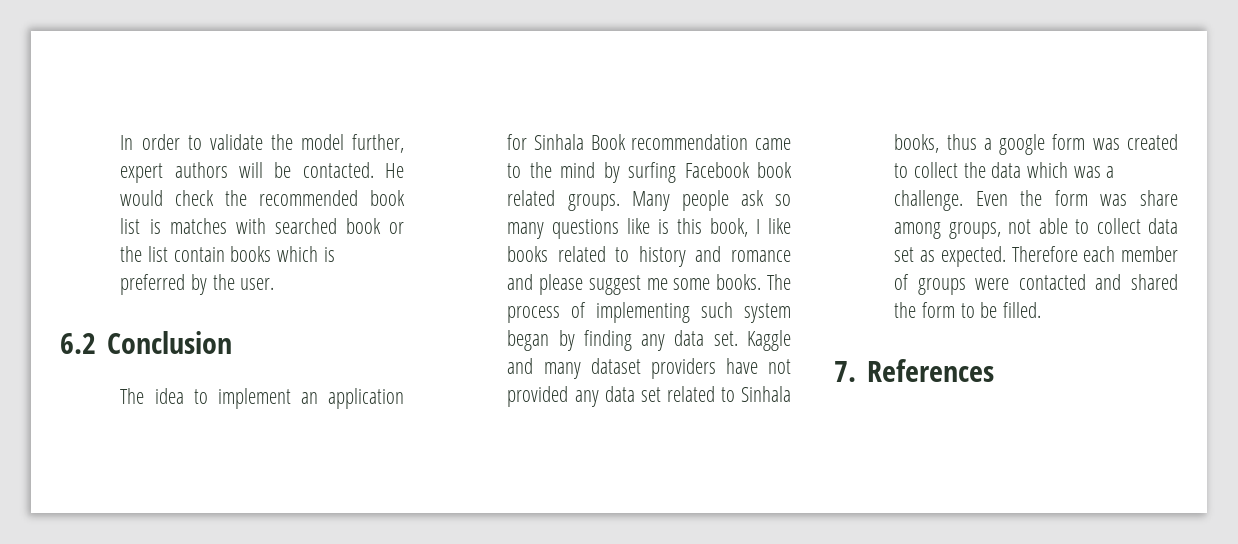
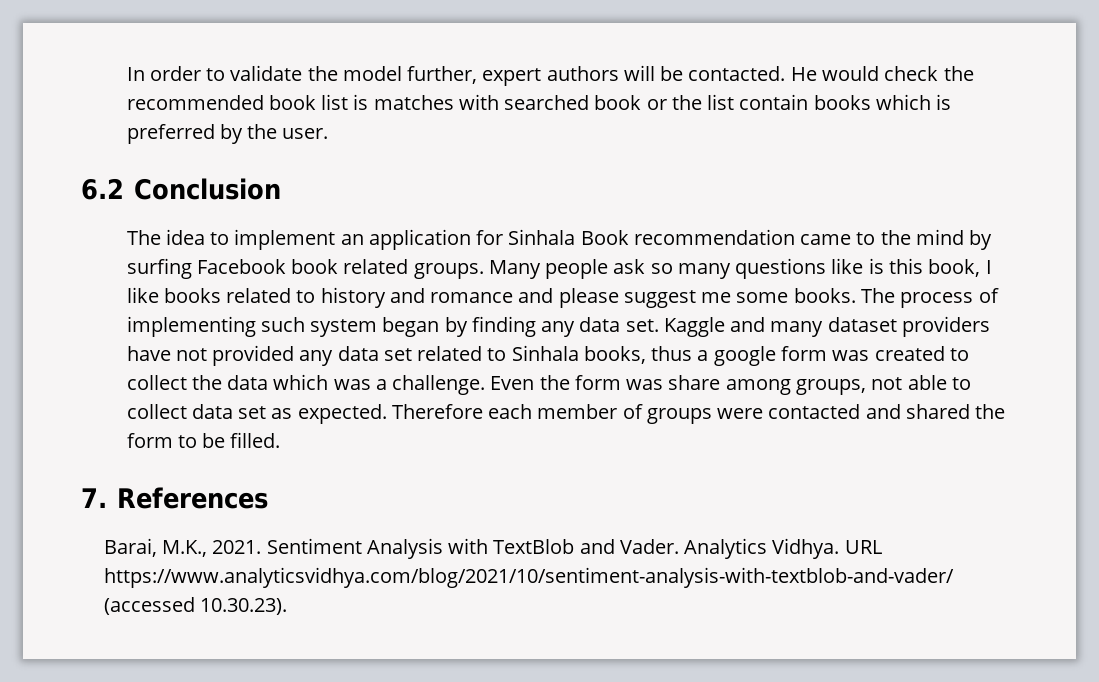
+ Barai, M.K., 2021. Sentiment Analysis with TextBlob and Vader. Analytics Vidhya. URL https://www.analyticsvidhya.com/blog/2021/10/sentiment-analysis-with-textblob-and-vader/ (accessed 10.30.23).

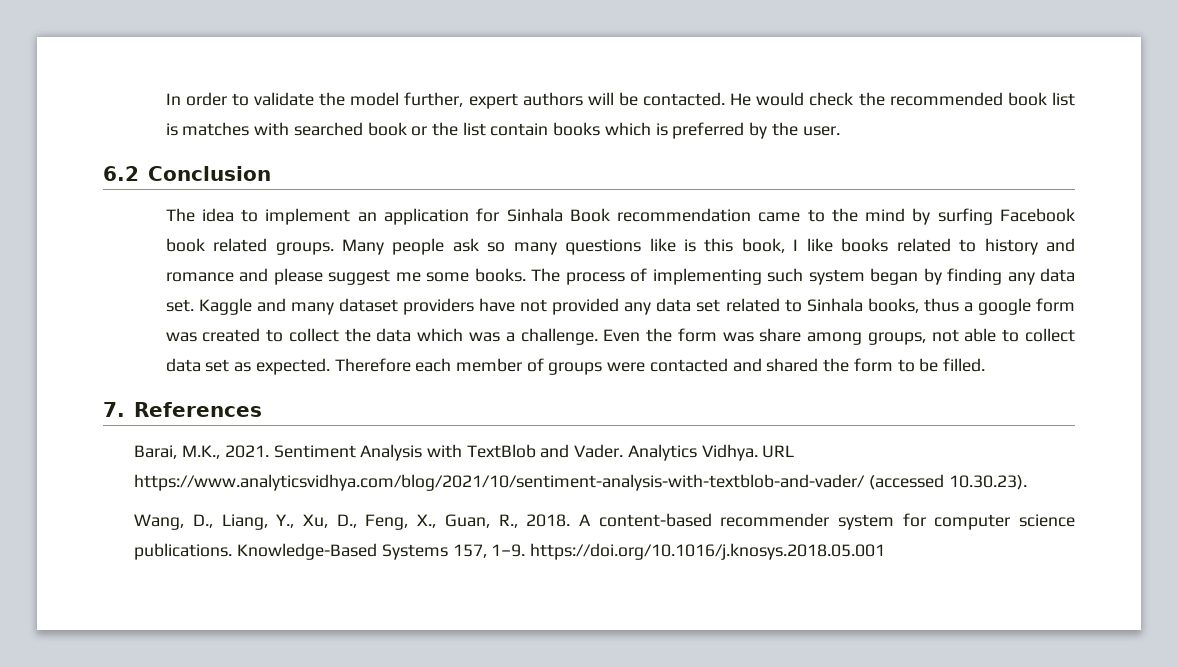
+ Wang, D., Liang, Y., Xu, D., Feng, X., Guan, R., 2018. A content-based recommender system for computer science publications. Knowledge-Based Systems 157, 1–9. https://doi.org/10.1016/j.knosys.2018.05.001

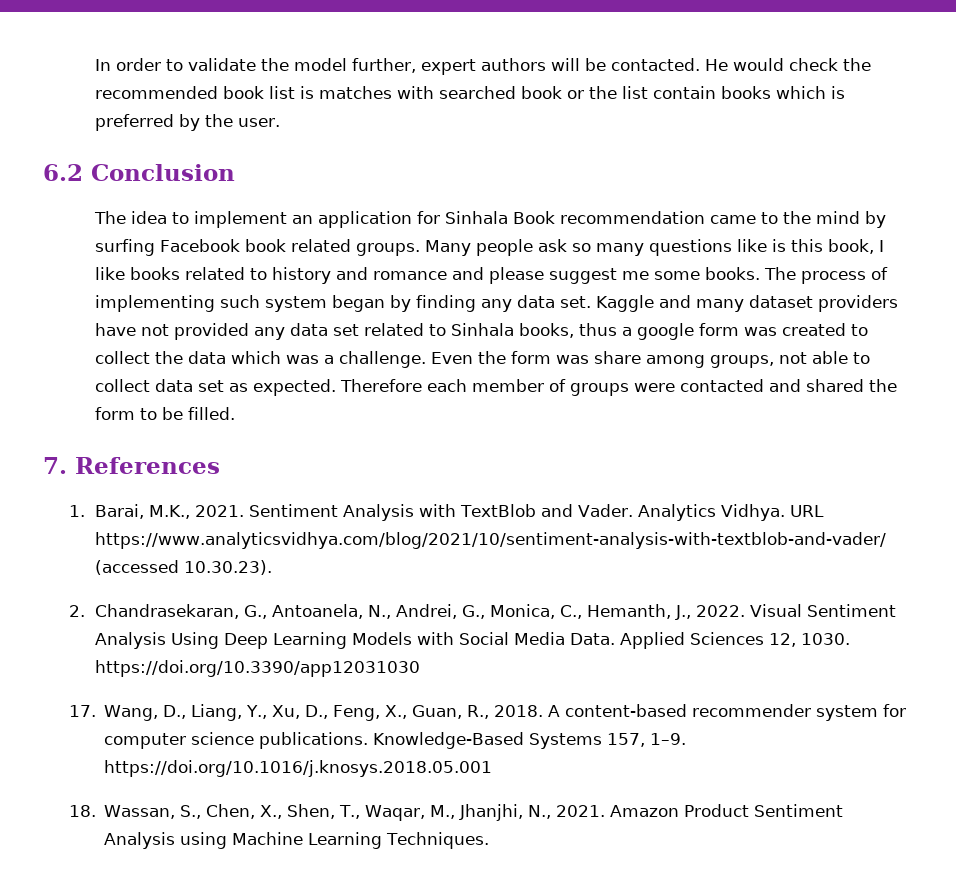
- Barai, M.K., 2021.
+ 1. Barai, M.K., 2021.
- Wang, D., Liang, Y., Xu, D., Feng, X., Guan, R., 2018.
+ 2. Chandrasekaran, G., Antoanela, N., Andrei, G., Monica, C., Hemanth, J., 2022. Visual Sentiment Analysis Using Deep Learning Models with Social Media Data. Applied Sciences 12, 1030. https://doi.org/10.3390/app12031030
+ 17. Wang, D., Liang, Y., Xu, D., Feng, X., Guan, R., 2018.
+ 18. Wassan, S., Chen, X., Shen, T., Waqar, M., Jhanjhi, N., 2021. Amazon Product Sentiment Analysis using Machine Learning Techniques.

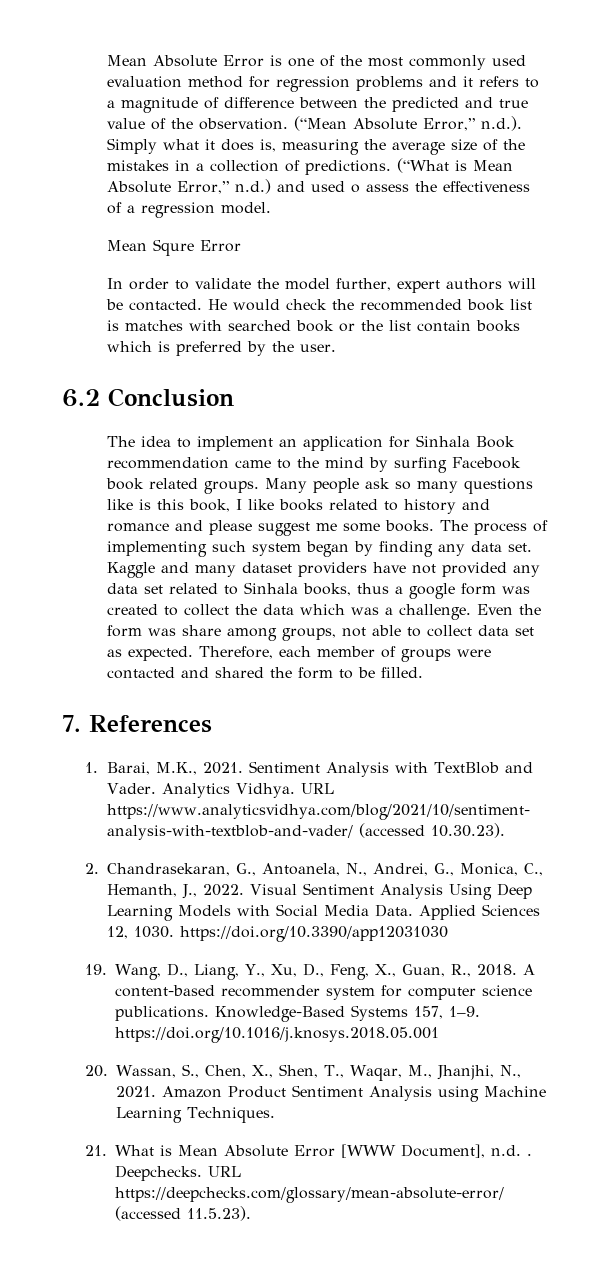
+ Mean Absolute Error is one of the most commonly used evaluation method for regression problems and it refers to a magnitude of difference between the predicted and true value of the observation. (“Mean Absolute Error,” n.d.). Simply what it does is, measuring the average size of the mistakes in a collection of predictions. (“What is Mean Absolute Error,” n.d.) and used o assess the effectiveness of a regression model.
+ Mean Squre Error
- Therefore each member of groups were contacted and shared the form to be filled.
+ Therefore, each member of groups were contacted and shared the form to be filled.
- 17. Wang, D., Liang, Y., Xu, D., Feng, X., Guan, R., 2018.
+ 19. Wang, D., Liang, Y., Xu, D., Feng, X., Guan, R., 2018.
- 18. Wassan, S., Chen, X., Shen, T., Waqar, M., Jhanjhi, N., 2021.
+ 20. Wassan, S., Chen, X., Shen, T., Waqar, M., Jhanjhi, N., 2021.
+ 21. What is Mean Absolute Error [WWW Document], n.d. . Deepchecks. URL https://deepchecks.com/glossary/mean-absolute-error/ (accessed 11.5.23).

